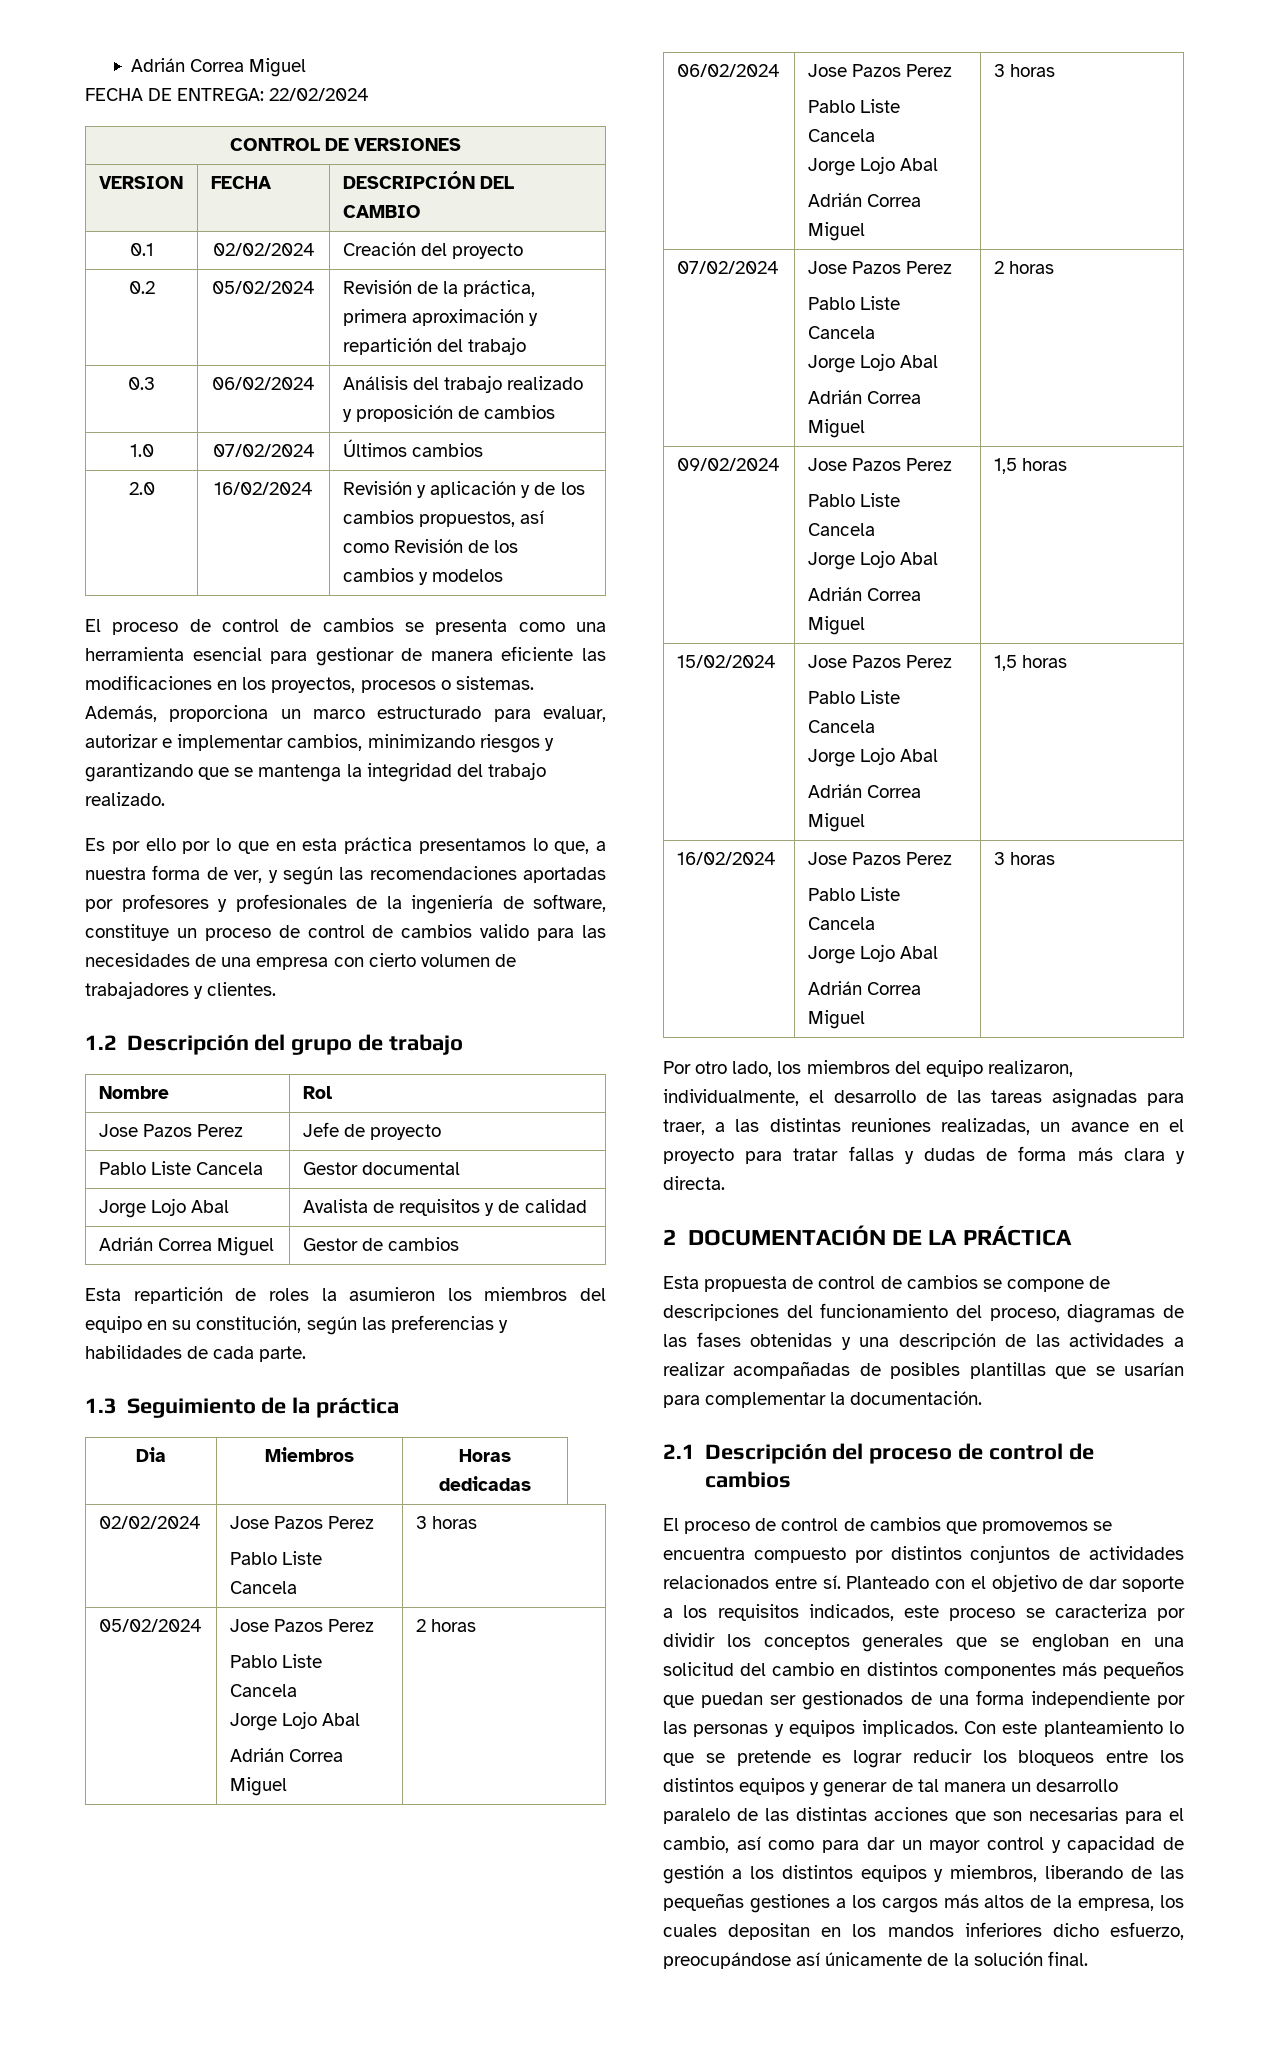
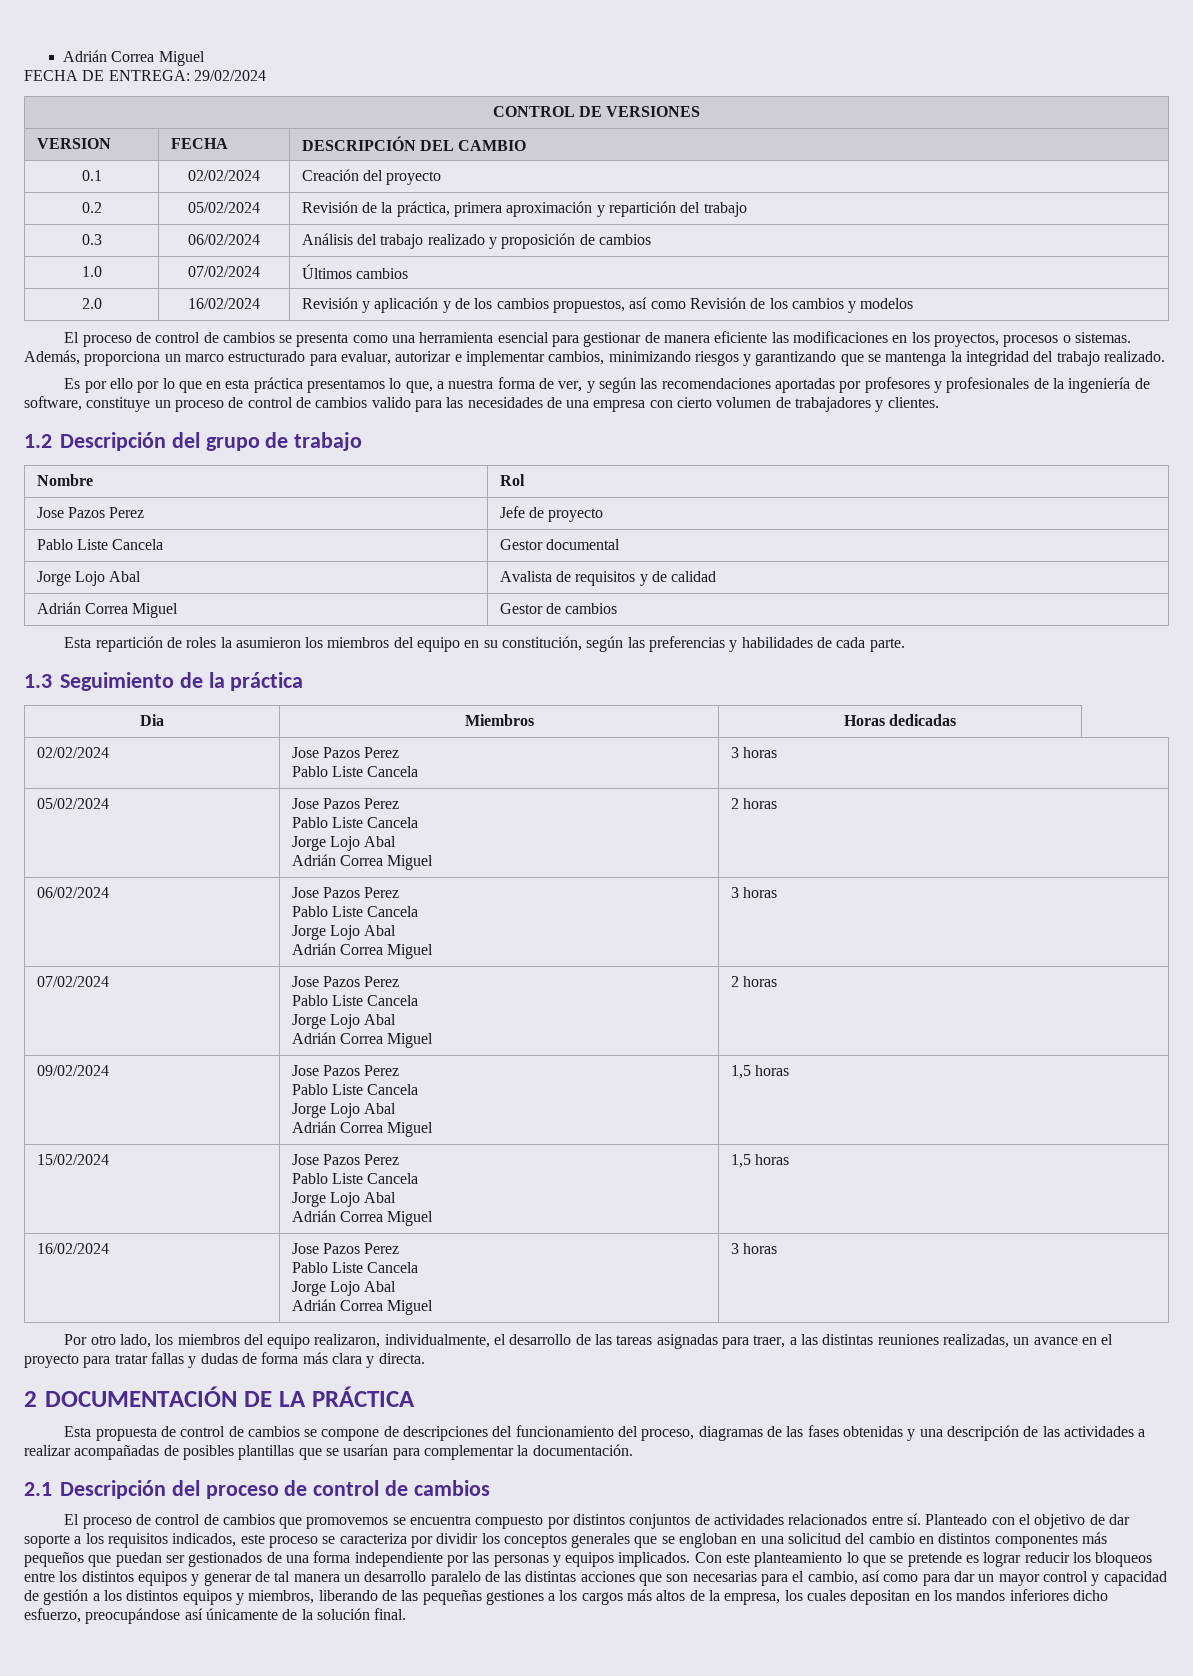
- FECHA DE ENTREGA: 22/02/2024
+ FECHA DE ENTREGA: 29/02/2024

